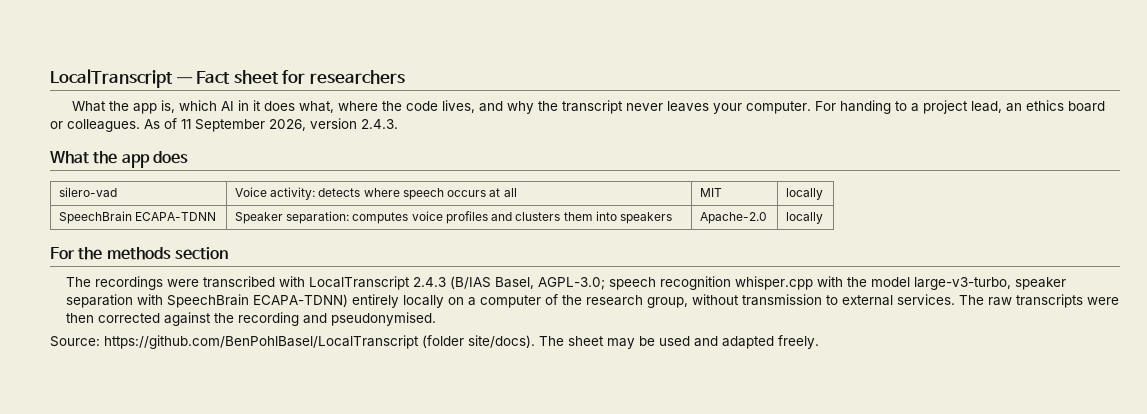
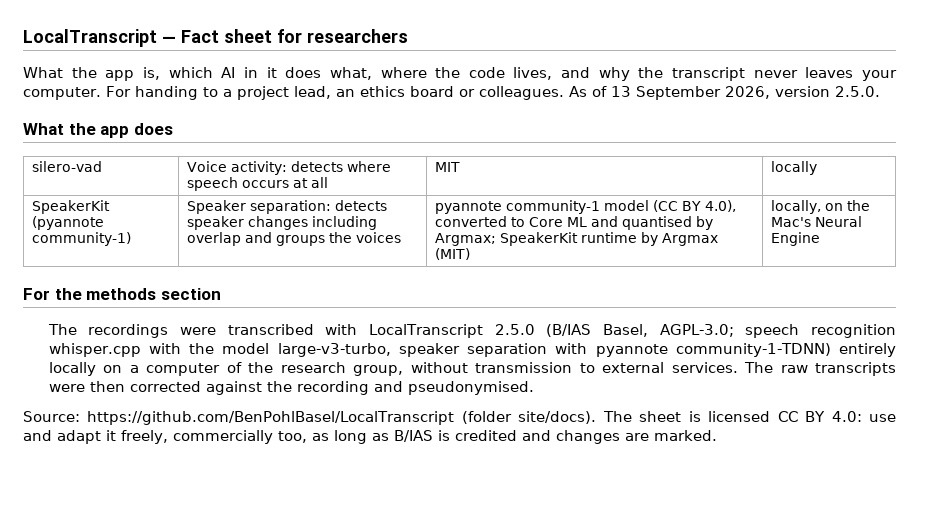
- As of 11 September 2026, version 2.4.3.
+ As of 13 September 2026, version 2.5.0.
- SpeechBrain ECAPA-TDNN | Speaker separation: computes voice profiles and clusters them into speakers | Apache-2.0 | locally
+ SpeakerKit (pyannote community-1) | Speaker separation: detects speaker changes including overlap and groups the voices | pyannote community-1 model (CC BY 4.0), converted to Core ML and quantised by Argmax; SpeakerKit runtime by Argmax (MIT) | locally, on the Mac's Neural Engine
- The recordings were transcribed with LocalTranscript 2.4.3 (B/IAS Basel, AGPL-3.0; speech recognition whisper.cpp with the model large-v3-turbo, speaker separation with SpeechBrain ECAPA-TDNN) entirely locally on a computer of the research group, without transmission to external services.
+ The recordings were transcribed with LocalTranscript 2.5.0 (B/IAS Basel, AGPL-3.0; speech recognition whisper.cpp with the model large-v3-turbo, speaker separation with pyannote community-1-TDNN) entirely locally on a computer of the research group, without transmission to external services.
- The sheet may be used and adapted freely.
+ The sheet is licensed CC BY 4.0: use and adapt it freely, commercially too, as long as B/IAS is credited and changes are marked.

